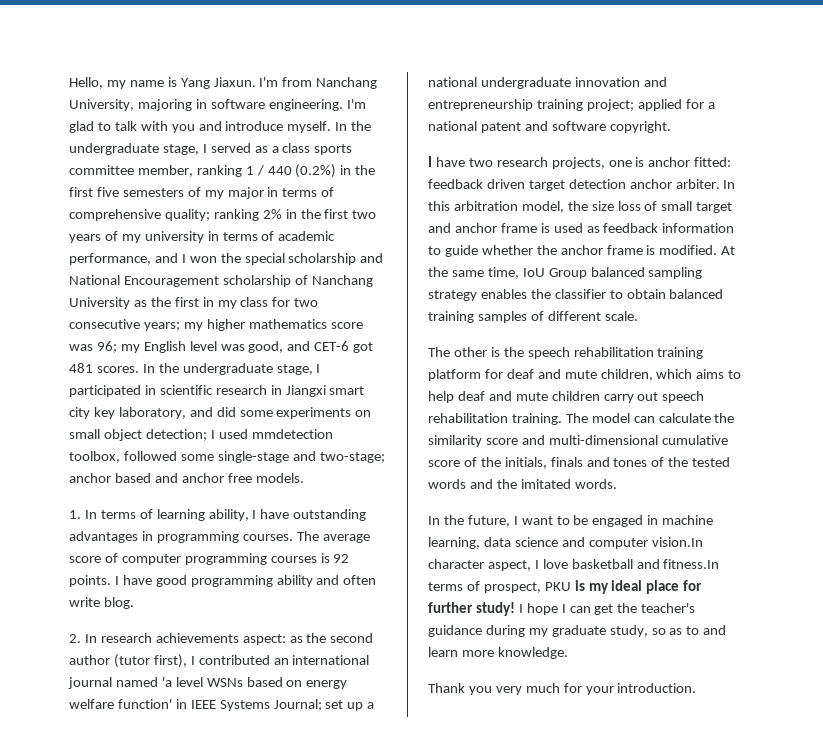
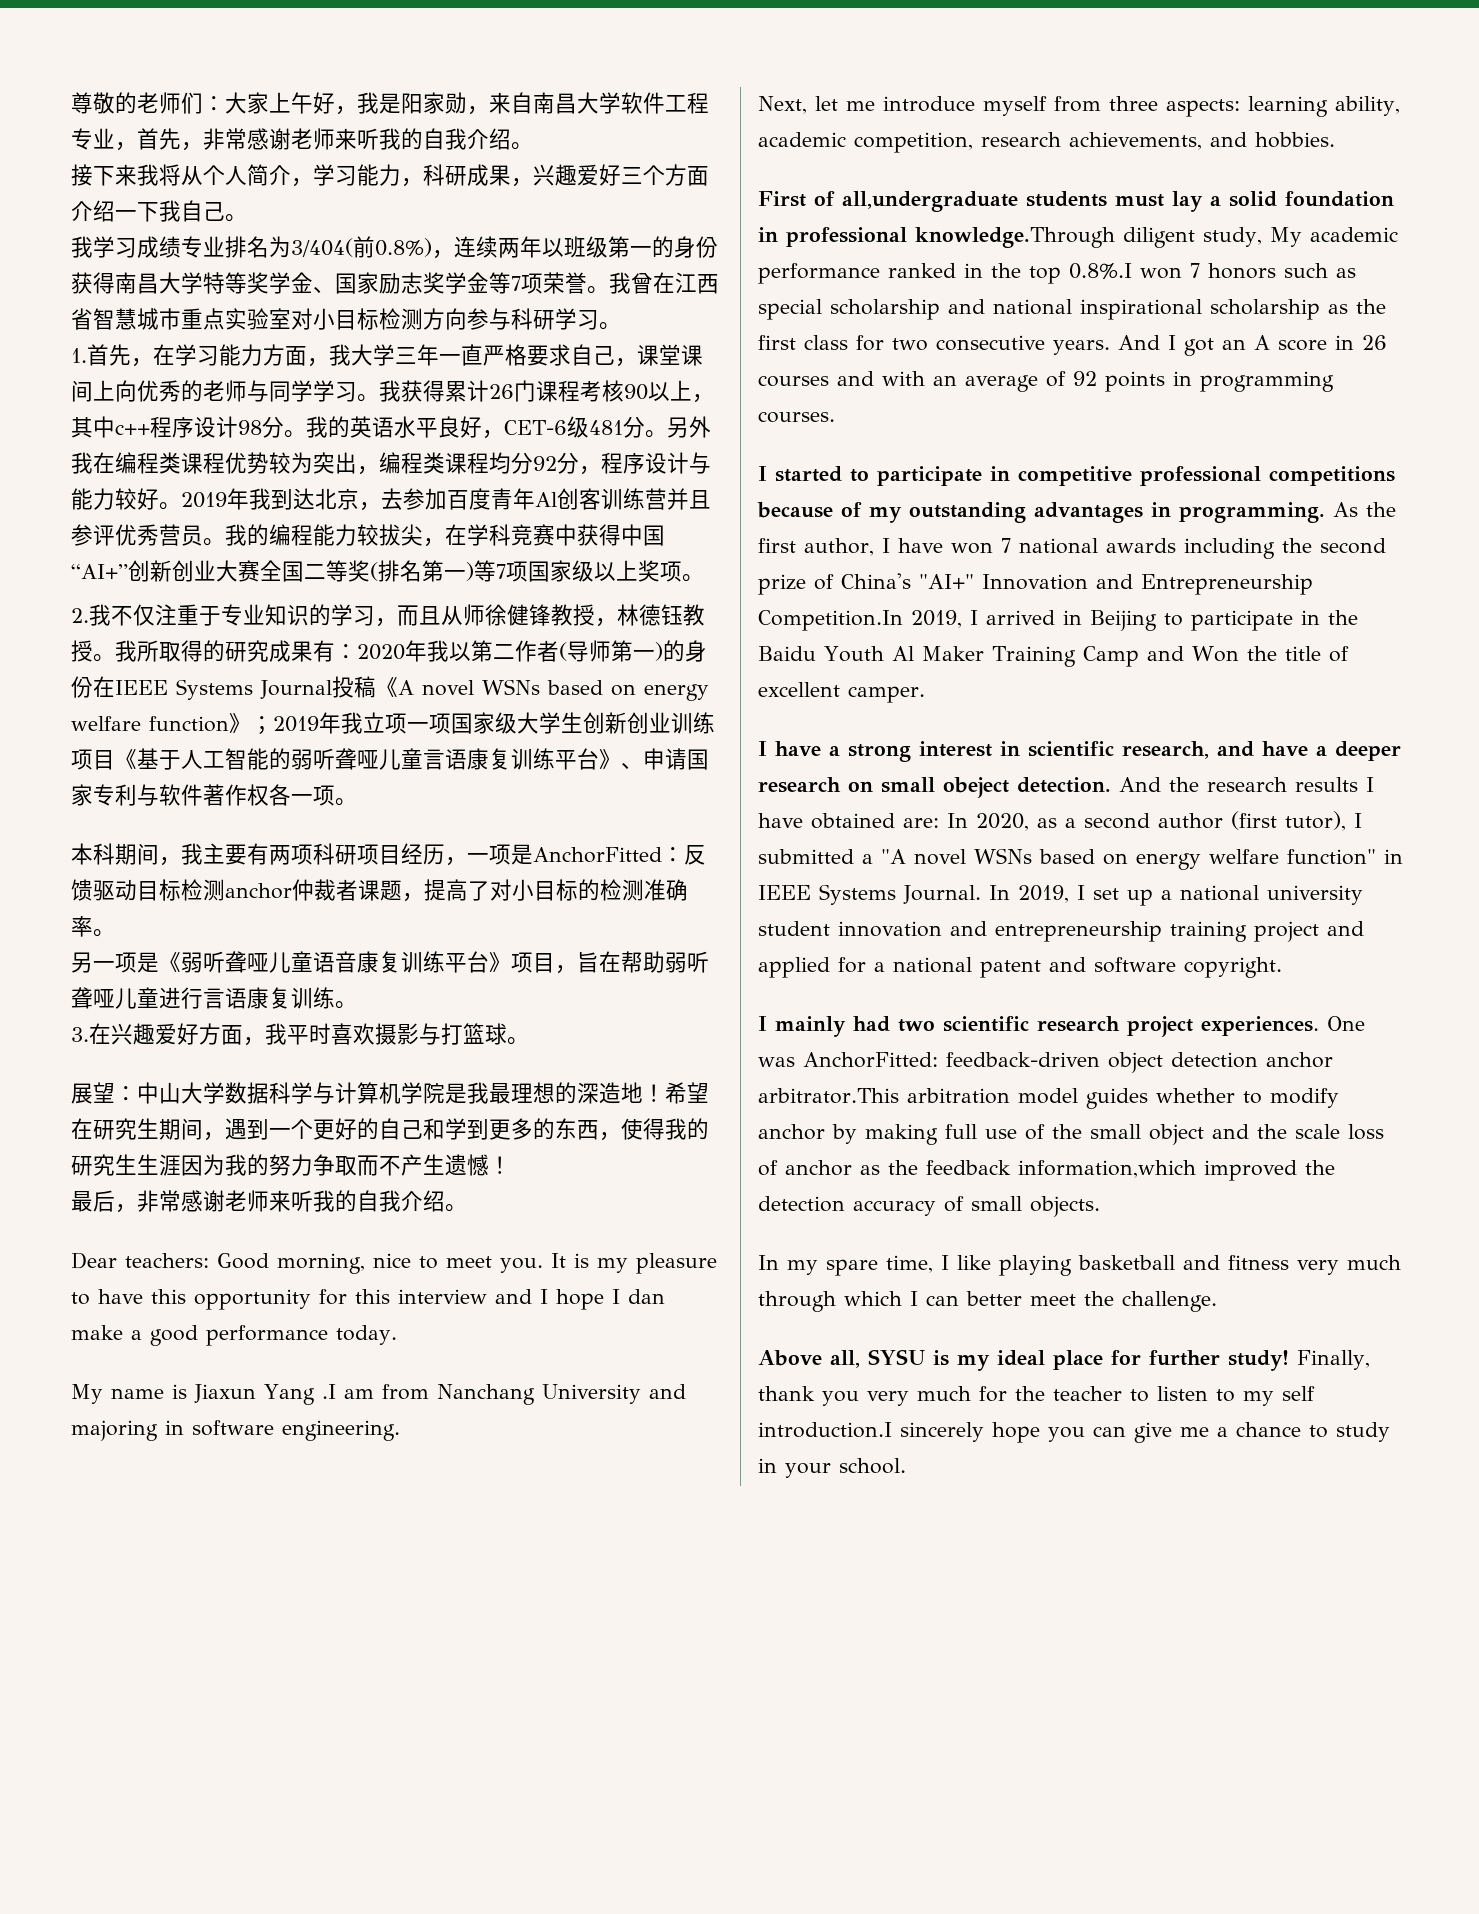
- Hello, my name is Yang Jiaxun. I'm from Nanchang University, majoring in software engineering. I'm glad to talk with you and introduce myself. In the undergraduate stage, I served as a class sports committee member, ranking 1 / 440 (0.2%) in the first five semesters of my major in terms of comprehensive quality; ranking 2% in the first two years of my university in terms of academic performance, and I won the special scholarship and National Encouragement scholarship of Nanchang University as the first in my class for two consecutive years; my higher mathematics score was 96; my English level was good, and CET-6 got 481 scores. In the undergraduate stage, I participated in scientific research in Jiangxi smart city key laboratory, and did some experiments on small object detection; I used mmdetection toolbox, followed some single-stage and two-stage; anchor based and anchor free models.
- 1. In terms of learning ability, I have outstanding advantages in programming courses. The average score of computer programming courses is 92 points. I have good programming ability and often write blog.
- 2. In research achievements aspect: as the second author (tutor first), I contributed an international journal named 'a level WSNs based on energy welfare function' in IEEE Systems Journal; set up a national undergraduate innovation and entrepreneurship training project; applied for a national patent and software copyright.
+ 尊敬的老师们：大家上午好，我是阳家勋，来自南昌大学软件工程专业，首先，非常感谢老师来听我的自我介绍。
+ 接下来我将从个人简介，学习能力，科研成果，兴趣爱好三个方面介绍一下我自己。
+ 我学习成绩专业排名为3/404(前0.8%)，连续两年以班级第一的身份获得南昌大学特等奖学金、国家励志奖学金等7项荣誉。我曾在江西省智慧城市重点实验室对小目标检测方向参与科研学习。
+ 1.首先，在学习能力方面，我大学三年一直严格要求自己，课堂课间上向优秀的老师与同学学习。我获得累计26门课程考核90以上，其中c++程序设计98分。我的英语水平良好，CET-6级481分。另外我在编程类课程优势较为突出，编程类课程均分92分，程序设计与能力较好。2019年我到达北京，去参加百度青年Al创客训练营并且参评优秀营员。我的编程能力较拔尖，在学科竞赛中获得中国“AI+”创新创业大赛全国二等奖(排名第一)等7项国家级以上奖项。
+ 2.我不仅注重于专业知识的学习，而且从师徐健锋教授，林德钰教授。我所取得的研究成果有：2020年我以第二作者(导师第一)的身份在IEEE Systems Journal投稿《A novel WSNs based on energy welfare function》；2019年我立项一项国家级大学生创新创业训练项目《基于人工智能的弱听聋哑儿童言语康复训练平台》、申请国家专利与软件著作权各一项。
+ 本科期间，我主要有两项科研项目经历，一项是AnchorFitted：反馈驱动目标检测anchor仲裁者课题，提高了对小目标的检测准确率。
+ 另一项是《弱听聋哑儿童语音康复训练平台》项目，旨在帮助弱听聋哑儿童进行言语康复训练。
+ 3.在兴趣爱好方面，我平时喜欢摄影与打篮球。
+ 展望：中山大学数据科学与计算机学院是我最理想的深造地！希望在研究生期间，遇到一个更好的自己和学到更多的东西，使得我的研究生生涯因为我的努力争取而不产生遗憾！
+ 最后，非常感谢老师来听我的自我介绍。
+ Dear teachers: Good morning, nice to meet you. It is my pleasure to have this opportunity for this interview and I hope I dan make a good performance today.
+ My name is Jiaxun Yang .I am from Nanchang University and majoring in software engineering.
+ Next, let me introduce myself from three aspects: learning ability, academic competition, research achievements, and hobbies.
+ First of all,undergraduate students must lay a solid foundation in professional knowledge.Through diligent study, My academic performance ranked in the top 0.8%.I won 7 honors such as special scholarship and national inspirational scholarship as the first class for two consecutive years. And I got an A score in 26 courses and with an average of 92 points in programming courses.
+ I started to participate in competitive professional competitions because of my outstanding advantages in programming. As the first author, I have won 7 national awards including the second prize of China's "AI+" Innovation and Entrepreneurship Competition.In 2019, I arrived in Beijing to participate in the Baidu Youth Al Maker Training Camp and Won the title of excellent camper.
+ I have a strong interest in scientific research, and have a deeper research on small obeject detection. And the research results I have obtained are: In 2020, as a second author (first tutor), I submitted a "A novel WSNs based on energy welfare function" in IEEE Systems Journal. In 2019, I set up a national university student innovation and entrepreneurship training project and applied for a national patent and software copyright.
- I have two research projects, one is anchor fitted: feedback driven target detection anchor arbiter. In this arbitration model, the size loss of small target and anchor frame is used as feedback information to guide whether the anchor frame is modified. At the same time, IoU Group balanced sampling strategy enables the classifier to obtain balanced training samples of different scale.
- The other is the speech rehabilitation training platform for deaf and mute children, which aims to help deaf and mute children carry out speech rehabilitation training. The model can calculate the similarity score and multi-dimensional cumulative score of the initials, finals and tones of the tested words and the imitated words.
- In the future, I want to be engaged in machine learning, data science and computer vision.In character aspect, I love basketball and fitness.In terms of prospect, PKU is my ideal place for further study!
+ I mainly had two scientific research project experiences. One was AnchorFitted: feedback-driven object detection anchor arbitrator.This arbitration model guides whether to modify anchor by making full use of the small object and the scale loss of anchor as the feedback information,which improved the detection accuracy of small objects.
+ In my spare time, I like playing basketball and fitness very much through which I can better meet the challenge.
+ Above all, SYSU is my ideal place for further study!
- I hope I can get the teacher's guidance during my graduate study, so as to and learn more knowledge.
- Thank you very much for your introduction.
+ Finally, thank you very much for the teacher to listen to my self introduction.I sincerely hope you can give me a chance to study in your school.

